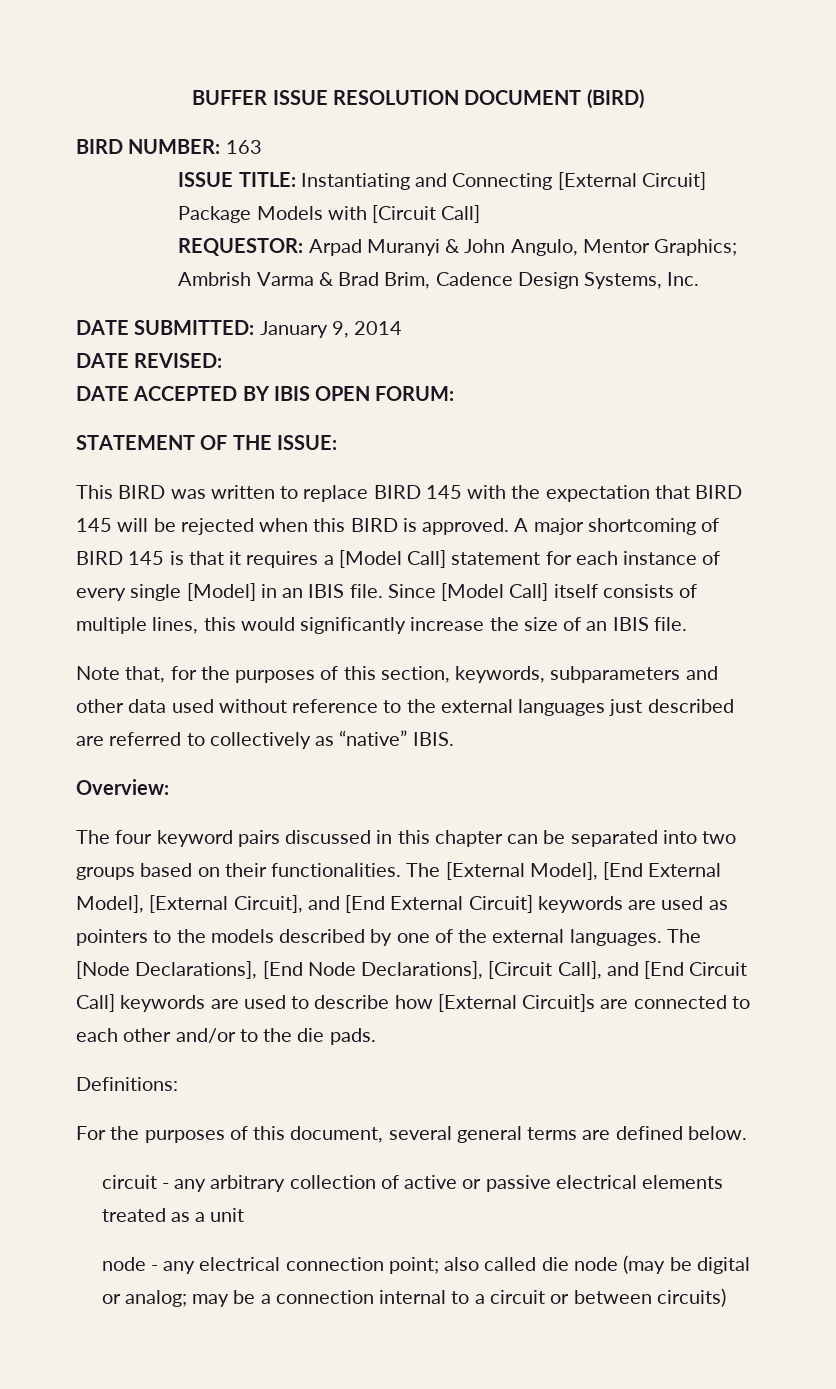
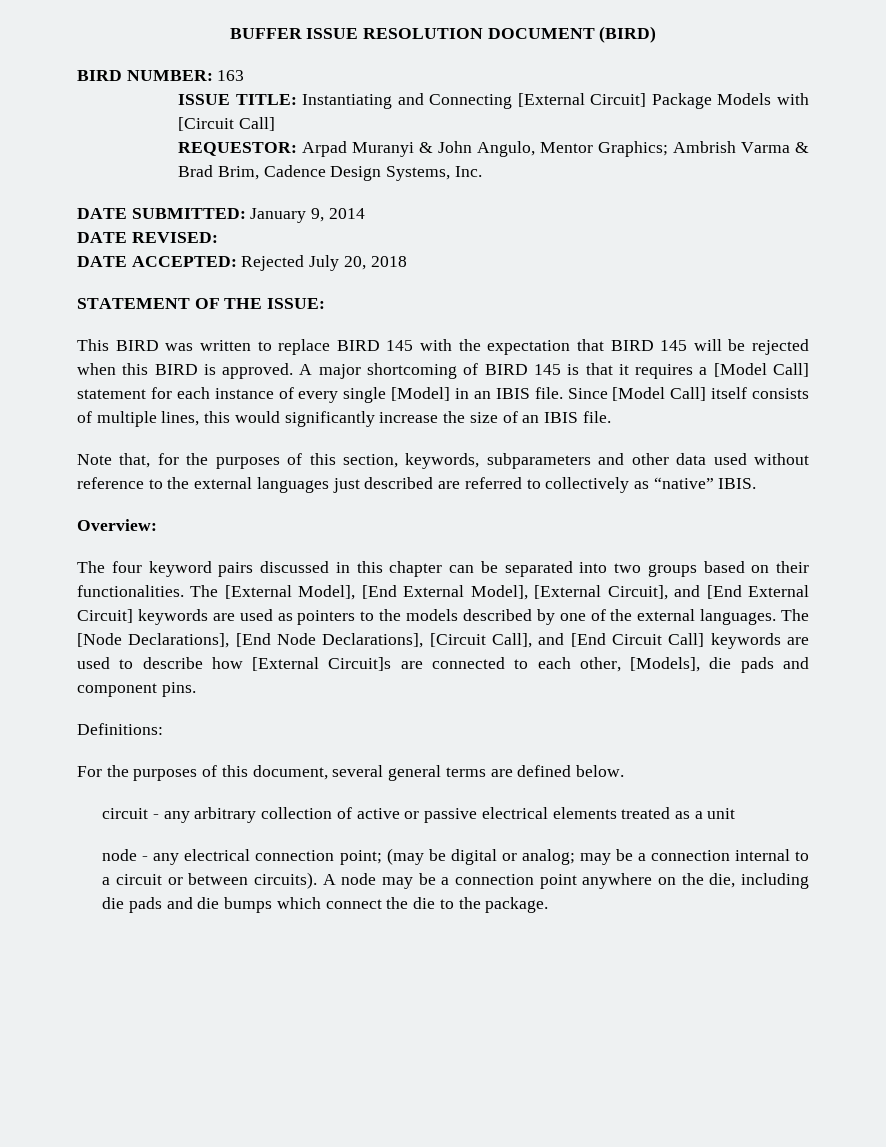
- DATE ACCEPTED BY IBIS OPEN FORUM:
+ DATE ACCEPTED: Rejected July 20, 2018
- The [Node Declarations], [End Node Declarations], [Circuit Call], and [End Circuit Call] keywords are used to describe how [External Circuit]s are connected to each other and/or to the die pads.
+ The [Node Declarations], [End Node Declarations], [Circuit Call], and [End Circuit Call] keywords are used to describe how [External Circuit]s are connected to each other, [Models], die pads and component pins.
- node - any electrical connection point; also called die node (may be digital or analog; may be a connection internal to a circuit or between circuits)
+ node - any electrical connection point; (may be digital or analog; may be a connection internal to a circuit or between circuits). A node may be a connection point anywhere on the die, including die pads and die bumps which connect the die to the package.

